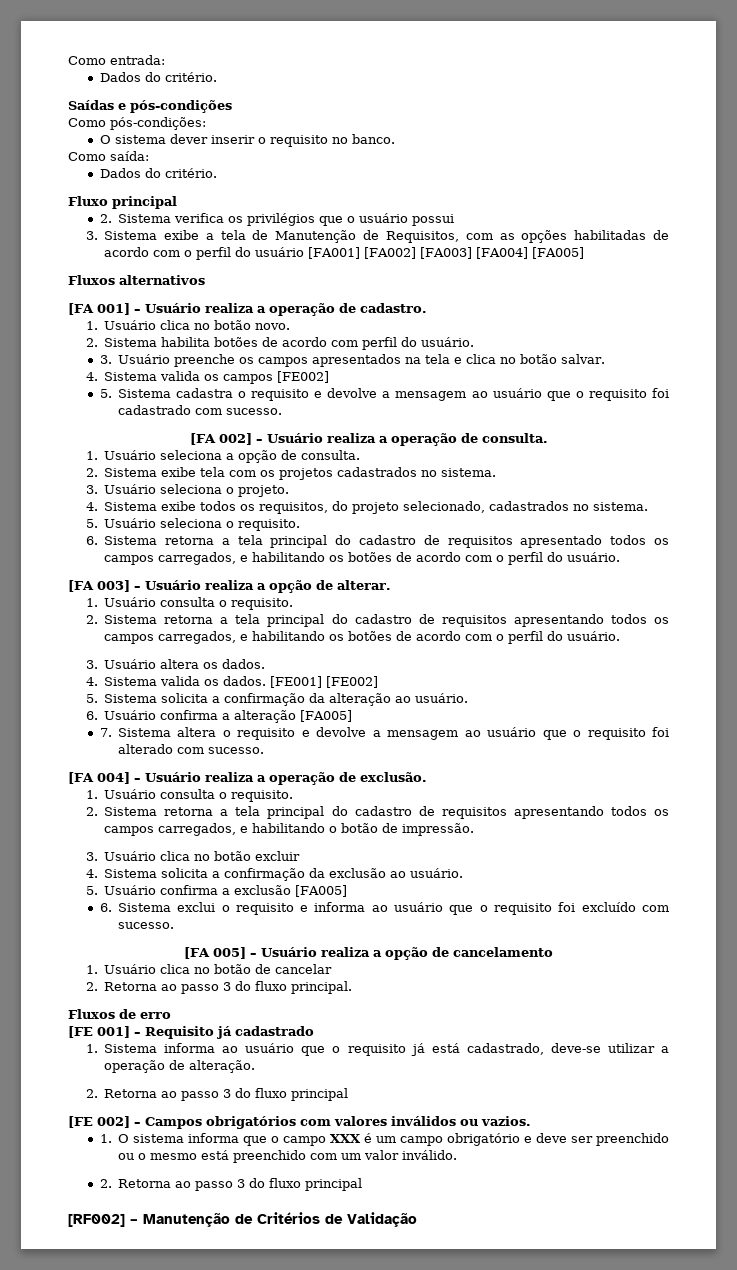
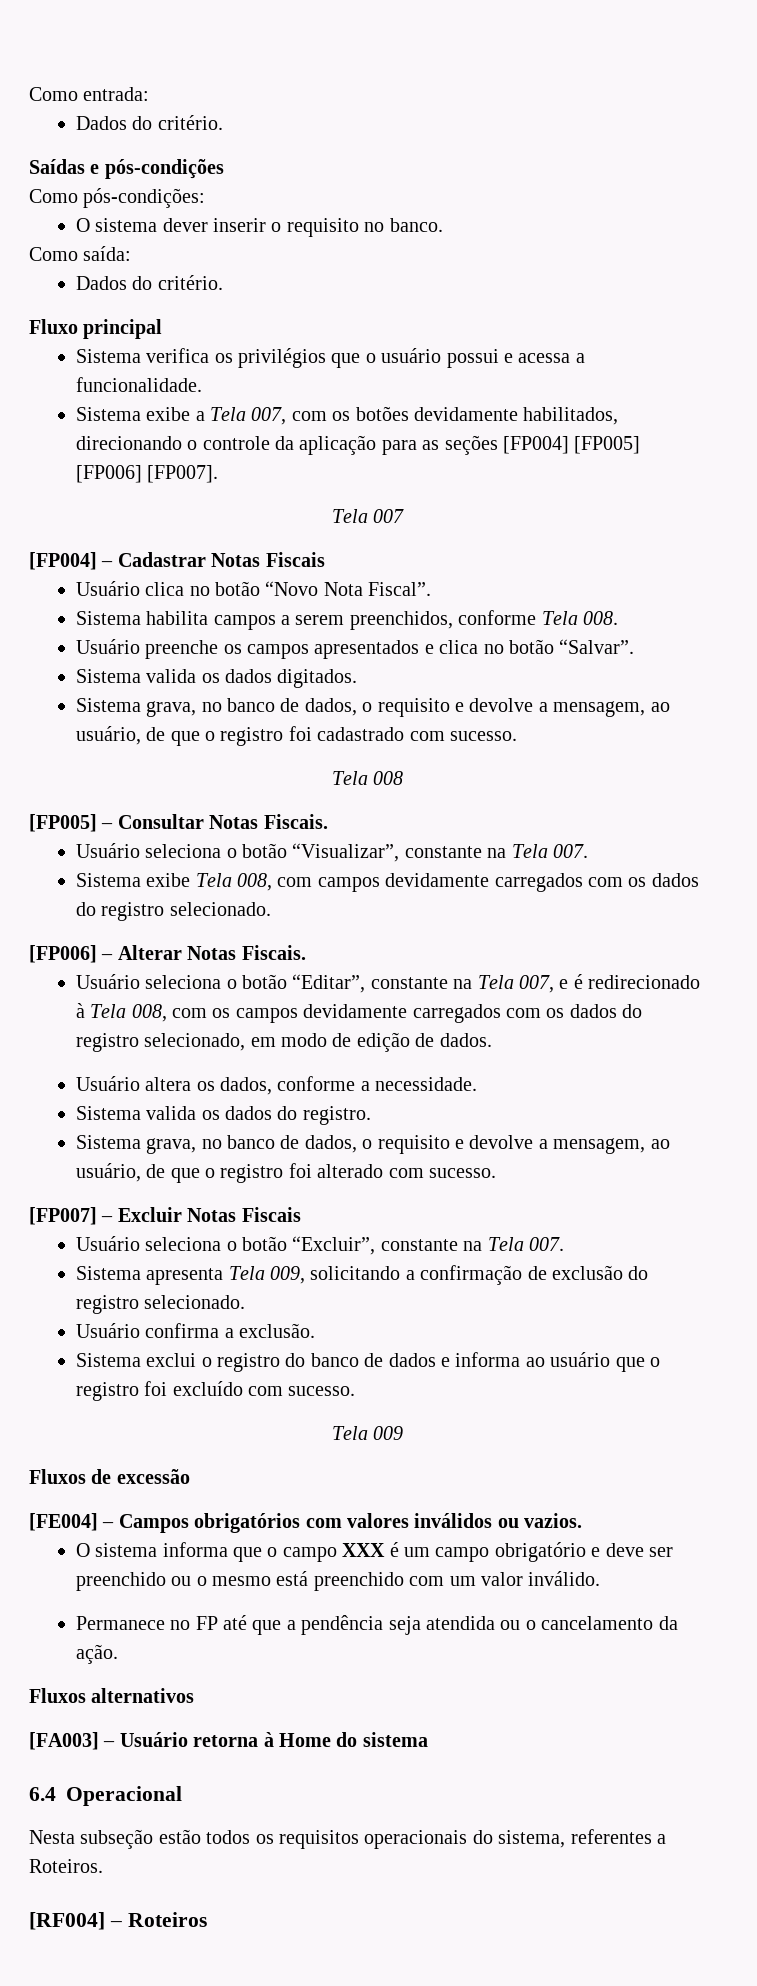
- 2. Sistema verifica os privilégios que o usuário possui
- 3. Sistema exibe a tela de Manutenção de Requisitos, com as opções habilitadas de acordo com o perfil do usuário [FA001] [FA002] [FA003] [FA004] [FA005]
- Fluxos alternativos
- [FA 001] – Usuário realiza a operação de cadastro.
- 1. Usuário clica no botão novo.
- 2. Sistema habilita botões de acordo com perfil do usuário.
- 3. Usuário preenche os campos apresentados na tela e clica no botão salvar.
- 4. Sistema valida os campos [FE002]
- 5. Sistema cadastra o requisito e devolve a mensagem ao usuário que o requisito foi cadastrado com sucesso.
+ Sistema verifica os privilégios que o usuário possui e acessa a funcionalidade.
+ Sistema exibe a Tela 007, com os botões devidamente habilitados, direcionando o controle da aplicação para as seções [FP004] [FP005] [FP006] [FP007].
+ Tela 007
+ [FP004] – Cadastrar Notas Fiscais
+ Usuário clica no botão “Novo Nota Fiscal”.
+ Sistema habilita campos a serem preenchidos, conforme Tela 008.
+ Usuário preenche os campos apresentados e clica no botão “Salvar”.
+ Sistema valida os dados digitados.
+ Sistema grava, no banco de dados, o requisito e devolve a mensagem, ao usuário, de que o registro foi cadastrado com sucesso.
- [FA 002] – Usuário realiza a operação de consulta.
- 1. Usuário seleciona a opção de consulta.
- 2. Sistema exibe tela com os projetos cadastrados no sistema.
- 3. Usuário seleciona o projeto.
- 4. Sistema exibe todos os requisitos, do projeto selecionado, cadastrados no sistema.
- 5. Usuário seleciona o requisito.
- 6. Sistema retorna a tela principal do cadastro de requisitos apresentado todos os campos carregados, e habilitando os botões de acordo com o perfil do usuário.
- [FA 003] – Usuário realiza a opção de alterar.
- 1. Usuário consulta o requisito.
- 2. Sistema retorna a tela principal do cadastro de requisitos apresentando todos os campos carregados, e habilitando os botões de acordo com o perfil do usuário.
- 3. Usuário altera os dados.
- 4. Sistema valida os dados. [FE001] [FE002]
- 5. Sistema solicita a confirmação da alteração ao usuário.
- 6. Usuário confirma a alteração [FA005]
- 7. Sistema altera o requisito e devolve a mensagem ao usuário que o requisito foi alterado com sucesso.
+ Tela 008
+ [FP005] – Consultar Notas Fiscais.
+ Usuário seleciona o botão “Visualizar”, constante na Tela 007.
+ Sistema exibe Tela 008, com campos devidamente carregados com os dados do registro selecionado.
+ [FP006] – Alterar Notas Fiscais.
+ Usuário seleciona o botão “Editar”, constante na Tela 007, e é redirecionado à Tela 008, com os campos devidamente carregados com os dados do registro selecionado, em modo de edição de dados.
+ Usuário altera os dados, conforme a necessidade.
+ Sistema valida os dados do registro.
+ Sistema grava, no banco de dados, o requisito e devolve a mensagem, ao usuário, de que o registro foi alterado com sucesso.
- [FA 004] – Usuário realiza a operação de exclusão.
- 1. Usuário consulta o requisito.
- 2. Sistema retorna a tela principal do cadastro de requisitos apresentando todos os campos carregados, e habilitando o botão de impressão.
- 3. Usuário clica no botão excluir
- 4. Sistema solicita a confirmação da exclusão ao usuário.
- 5. Usuário confirma a exclusão [FA005]
- 6. Sistema exclui o requisito e informa ao usuário que o requisito foi excluído com sucesso.
+ [FP007] – Excluir Notas Fiscais
+ Usuário seleciona o botão “Excluir”, constante na Tela 007.
+ Sistema apresenta Tela 009, solicitando a confirmação de exclusão do registro selecionado.
+ Usuário confirma a exclusão.
+ Sistema exclui o registro do banco de dados e informa ao usuário que o registro foi excluído com sucesso.
- [FA 005] – Usuário realiza a opção de cancelamento
- 1. Usuário clica no botão de cancelar
- 2. Retorna ao passo 3 do fluxo principal.
- Fluxos de erro
- [FE 001] – Requisito já cadastrado
- 1. Sistema informa ao usuário que o requisito já está cadastrado, deve-se utilizar a operação de alteração.
- 2. Retorna ao passo 3 do fluxo principal
- [FE 002] – Campos obrigatórios com valores inválidos ou vazios.
+ Tela 009
+ Fluxos de excessão
+ [FE004] – Campos obrigatórios com valores inválidos ou vazios.
- 1. O sistema informa que o campo XXX é um campo obrigatório e deve ser preenchido ou o mesmo está preenchido com um valor inválido.
- 2. Retorna ao passo 3 do fluxo principal
- [RF002] – Manutenção de Critérios de Validação
+ O sistema informa que o campo XXX é um campo obrigatório e deve ser preenchido ou o mesmo está preenchido com um valor inválido.
+ Permanece no FP até que a pendência seja atendida ou o cancelamento da ação.
+ Fluxos alternativos
+ [FA003] – Usuário retorna à Home do sistema
+ 6.4 Operacional
+ Nesta subseção estão todos os requisitos operacionais do sistema, referentes a Roteiros.
+ [RF004] – Roteiros

